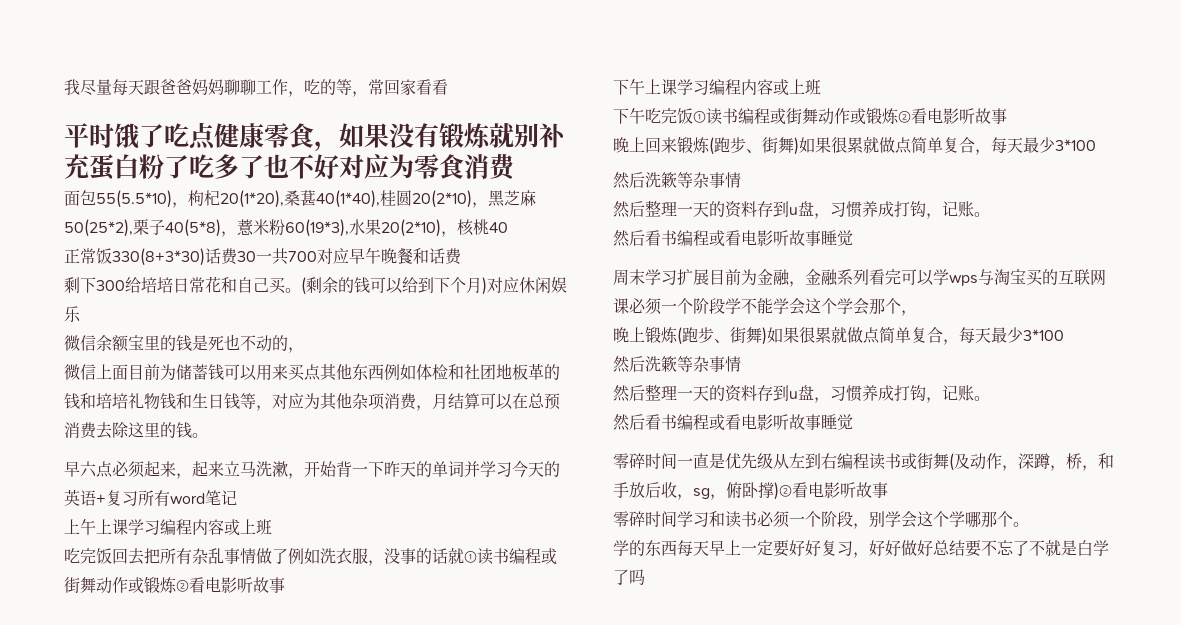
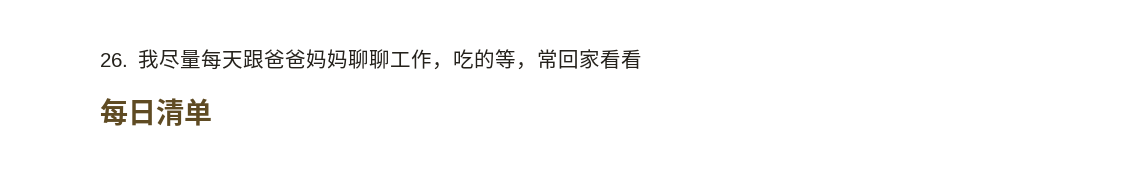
- 我尽量每天跟爸爸妈妈聊聊工作，吃的等，常回家看看
+ 26.我尽量每天跟爸爸妈妈聊聊工作，吃的等，常回家看看
- 平时饿了吃点健康零食，如果没有锻炼就别补充蛋白粉了吃多了也不好对应为零食消费
- 面包55(5.5*10)，枸杞20(1*20),桑葚40(1*40),桂圆20(2*10)，黑芝麻50(25*2),栗子40(5*8)，薏米粉60(19*3),水果20(2*10)，核桃40
- 正常饭330(8+3*30)话费30一共700对应早午晚餐和话费
- 剩下300给培培日常花和自己买。(剩余的钱可以给到下个月)对应休闲娱乐
- 微信余额宝里的钱是死也不动的，
- 微信上面目前为储蓄钱可以用来买点其他东西例如体检和社团地板革的钱和培培礼物钱和生日钱等，对应为其他杂项消费，月结算可以在总预消费去除这里的钱。
- 早六点必须起来，起来立马洗漱，开始背一下昨天的单词并学习今天的英语+复习所有word笔记
- 上午上课学习编程内容或上班
- 吃完饭回去把所有杂乱事情做了例如洗衣服，没事的话就①读书编程或街舞动作或锻炼②看电影听故事
- 下午上课学习编程内容或上班
- 下午吃完饭①读书编程或街舞动作或锻炼②看电影听故事
- 晚上回来锻炼(跑步、街舞)如果很累就做点简单复合，每天最少3*100
- 然后洗簌等杂事情
- 然后整理一天的资料存到u盘，习惯养成打钩，记账。
- 然后看书编程或看电影听故事睡觉
- 周末学习扩展目前为金融，金融系列看完可以学wps与淘宝买的互联网课必须一个阶段学不能学会这个学会那个，
- 晚上锻炼(跑步、街舞)如果很累就做点简单复合，每天最少3*100
- 然后洗簌等杂事情
- 然后整理一天的资料存到u盘，习惯养成打钩，记账。
- 然后看书编程或看电影听故事睡觉
- 零碎时间一直是优先级从左到右编程读书或街舞(及动作，深蹲，桥，和手放后收，sg，俯卧撑)②看电影听故事
- 零碎时间学习和读书必须一个阶段，别学会这个学哪那个。
- 学的东西每天早上一定要好好复习，好好做好总结要不忘了不就是白学了吗
+ 每日清单

